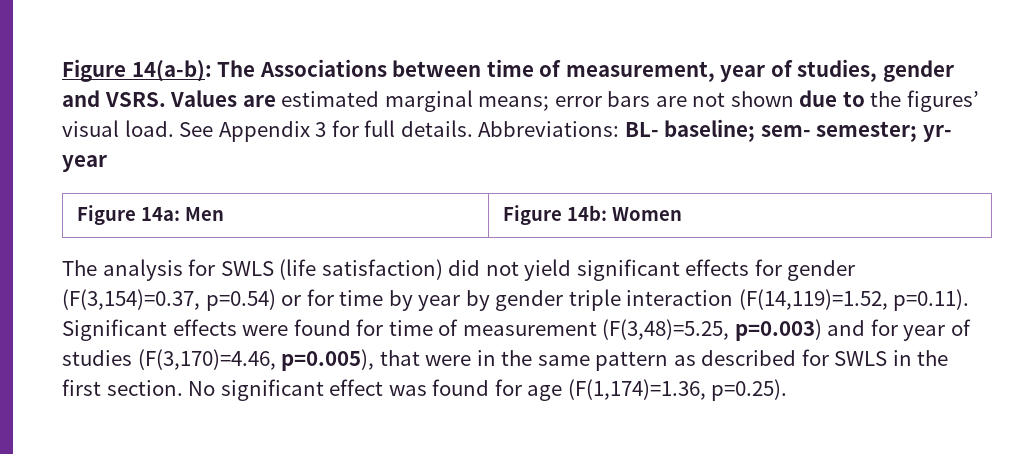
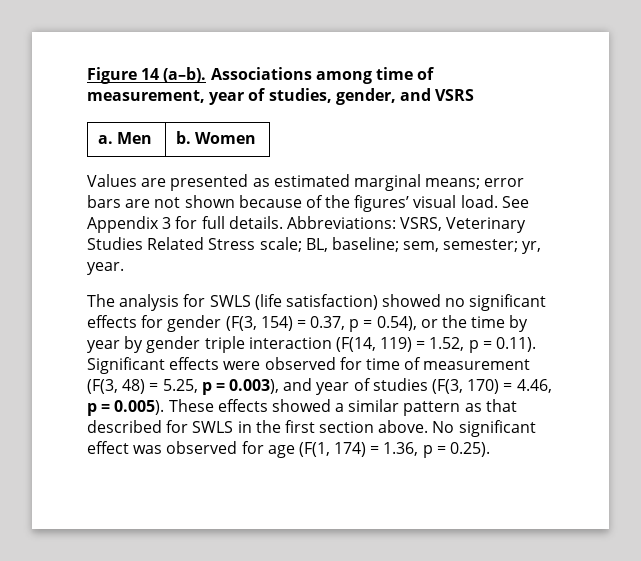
- Figure 14(a-b): The Associations between time of measurement, year of studies, gender and VSRS. Values are estimated marginal means; error bars are not shown due to the figures’ visual load.
+ Figure 14 (a–b). Associations among time of measurement, year of studies, gender, and VSRS
+ a. Men | b. Women
+ Values are presented as estimated marginal means; error bars are not shown because of the figures’ visual load.
- Abbreviations: BL- baseline; sem- semester; yr- year
- Figure 14a: Men | Figure 14b: Women
+ Abbreviations: VSRS, Veterinary Studies Related Stress scale; BL, baseline; sem, semester; yr, year.
- The analysis for SWLS (life satisfaction) did not yield significant effects for gender (F(3,154)=0.37, p=0.54) or for time by year by gender triple interaction (F(14,119)=1.52, p=0.11). Significant effects were found for time of measurement (F(3,48)=5.25, p=0.003) and for year of studies (F(3,170)=4.46, p=0.005), that were in the same pattern as described for SWLS in the first section.
+ The analysis for SWLS (life satisfaction) showed no significant effects for gender (F(3, 154) = 0.37, p = 0.54), or the time by year by gender triple interaction (F(14, 119) = 1.52, p = 0.11). Significant effects were observed for time of measurement (F(3, 48) = 5.25, p = 0.003), and year of studies (F(3, 170) = 4.46, p = 0.005). These effects showed a similar pattern as that described for SWLS in the first section above.
- No significant effect was found for age (F(1,174)=1.36, p=0.25).
+ No significant effect was observed for age (F(1, 174) = 1.36, p = 0.25).

